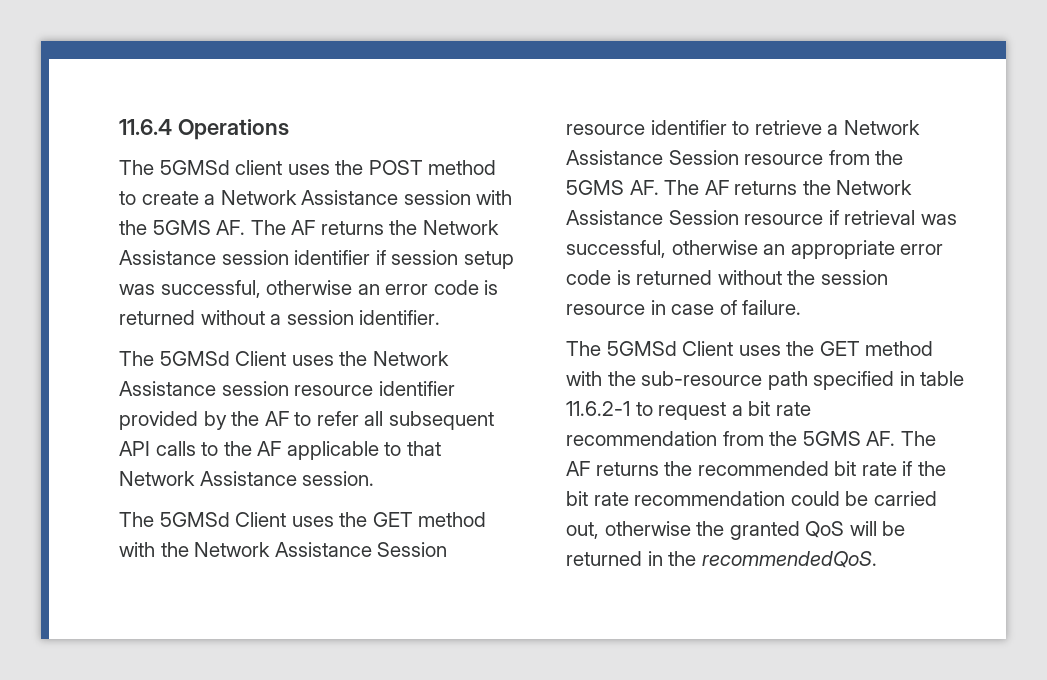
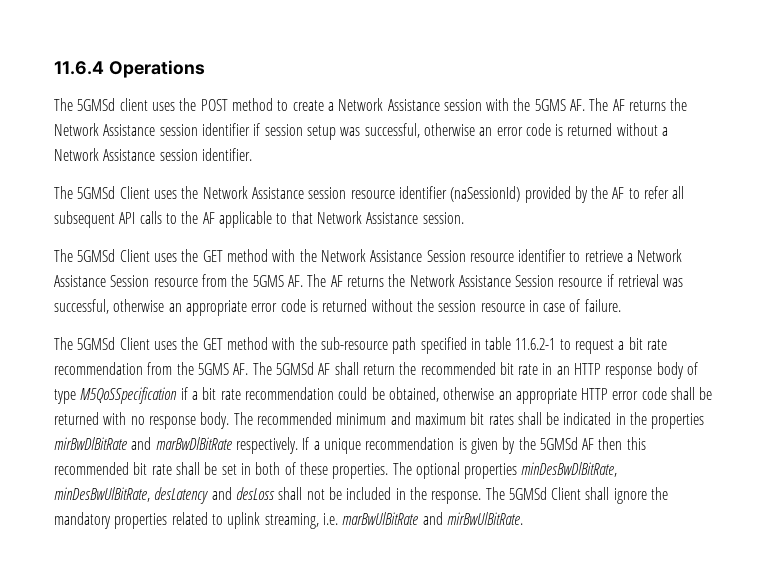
- The 5GMSd client uses the POST method to create a Network Assistance session with the 5GMS AF. The AF returns the Network Assistance session identifier if session setup was successful, otherwise an error code is returned without a session identifier.
+ The 5GMSd client uses the POST method to create a Network Assistance session with the 5GMS AF. The AF returns the Network Assistance session identifier if session setup was successful, otherwise an error code is returned without a Network Assistance session identifier.
- The 5GMSd Client uses the Network Assistance session resource identifier provided by the AF to refer all subsequent API calls to the AF applicable to that Network Assistance session.
+ The 5GMSd Client uses the Network Assistance session resource identifier (naSessionId) provided by the AF to refer all subsequent API calls to the AF applicable to that Network Assistance session.
- The 5GMSd Client uses the GET method with the sub-resource path specified in table 11.6.2-1 to request a bit rate recommendation from the 5GMS AF. The AF returns the recommended bit rate if the bit rate recommendation could be carried out, otherwise the granted QoS will be returned in the recommendedQoS.
+ The 5GMSd Client uses the GET method with the sub-resource path specified in table 11.6.2-1 to request a bit rate recommendation from the 5GMS AF. The 5GMSd AF shall return the recommended bit rate in an HTTP response body of type M5QoSSpecification if a bit rate recommendation could be obtained, otherwise an appropriate HTTP error code shall be returned with no response body. The recommended minimum and maximum bit rates shall be indicated in the properties mirBwDlBitRate and marBwDlBitRate respectively. If a unique recommendation is given by the 5GMSd AF then this recommended bit rate shall be set in both of these properties. The optional properties minDesBwDlBitRate, minDesBwUlBitRate, desLatency and desLoss shall not be included in the response. The 5GMSd Client shall ignore the mandatory properties related to uplink streaming, i.e. marBwUlBitRate and mirBwUlBitRate.

